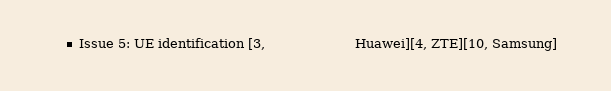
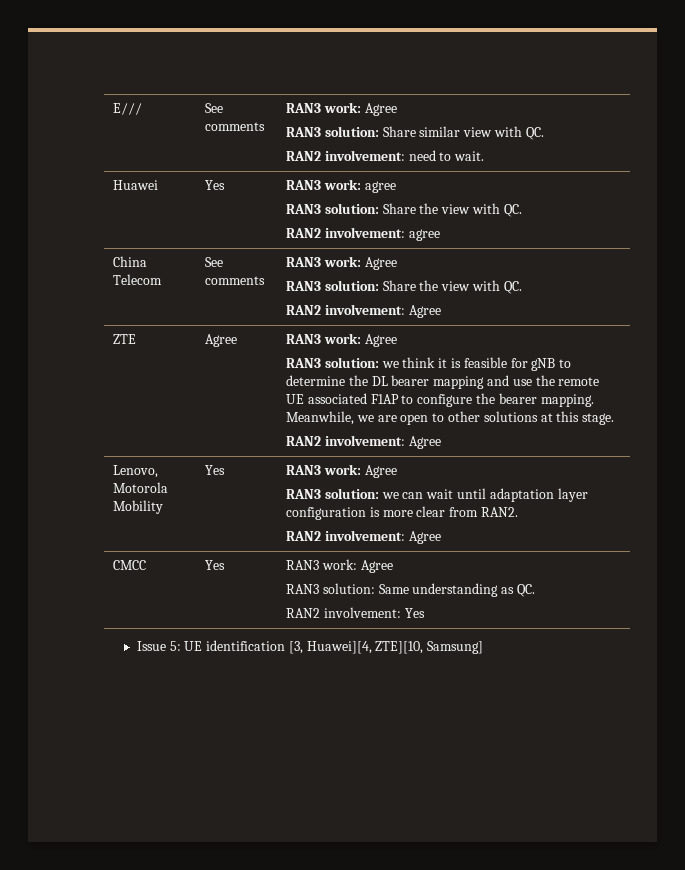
+ E/// | See comments | RAN3 work: Agree
+ RAN3 solution: Share similar view with QC.
+ RAN2 involvement: need to wait.
+ Huawei | Yes | RAN3 work: agree
+ RAN3 solution: Share the view with QC.
+ RAN2 involvement: agree
+ China Telecom | See comments | RAN3 work: Agree
+ RAN3 solution: Share the view with QC.
+ RAN2 involvement: Agree
+ ZTE | Agree | RAN3 work: Agree
+ RAN3 solution: we think it is feasible for gNB to determine the DL bearer mapping and use the remote UE associated F1AP to configure the bearer mapping. Meanwhile, we are open to other solutions at this stage.
+ RAN2 involvement: Agree
+ Lenovo, Motorola Mobility | Yes | RAN3 work: Agree
+ RAN3 solution: we can wait until adaptation layer configuration is more clear from RAN2.
+ RAN2 involvement: Agree
+ CMCC | Yes | RAN3 work: Agree
+ RAN3 solution: Same understanding as QC.
+ RAN2 involvement: Yes

